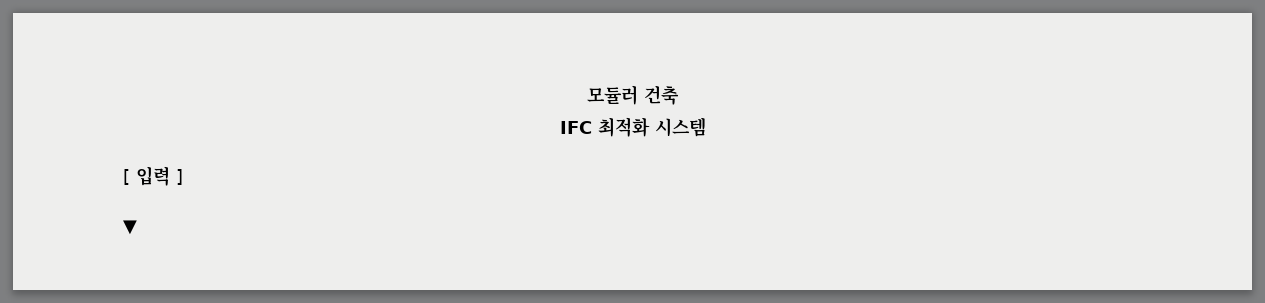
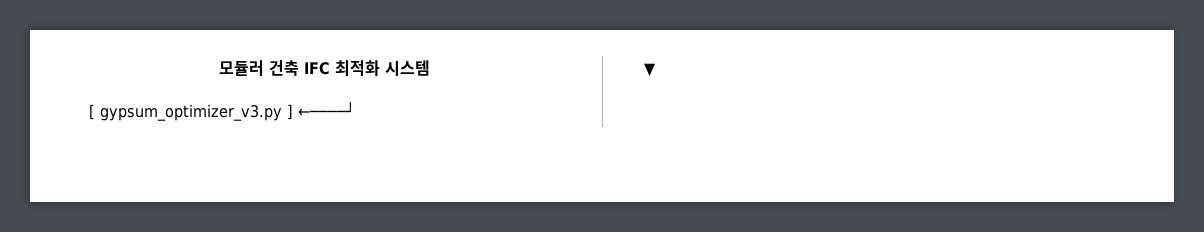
- 모듈러 건축
- IFC 최적화 시스템
+ 모듈러 건축 IFC 최적화 시스템
- [ 입력 ]
+ [ gypsum_optimizer_v3.py ] ←────┘

